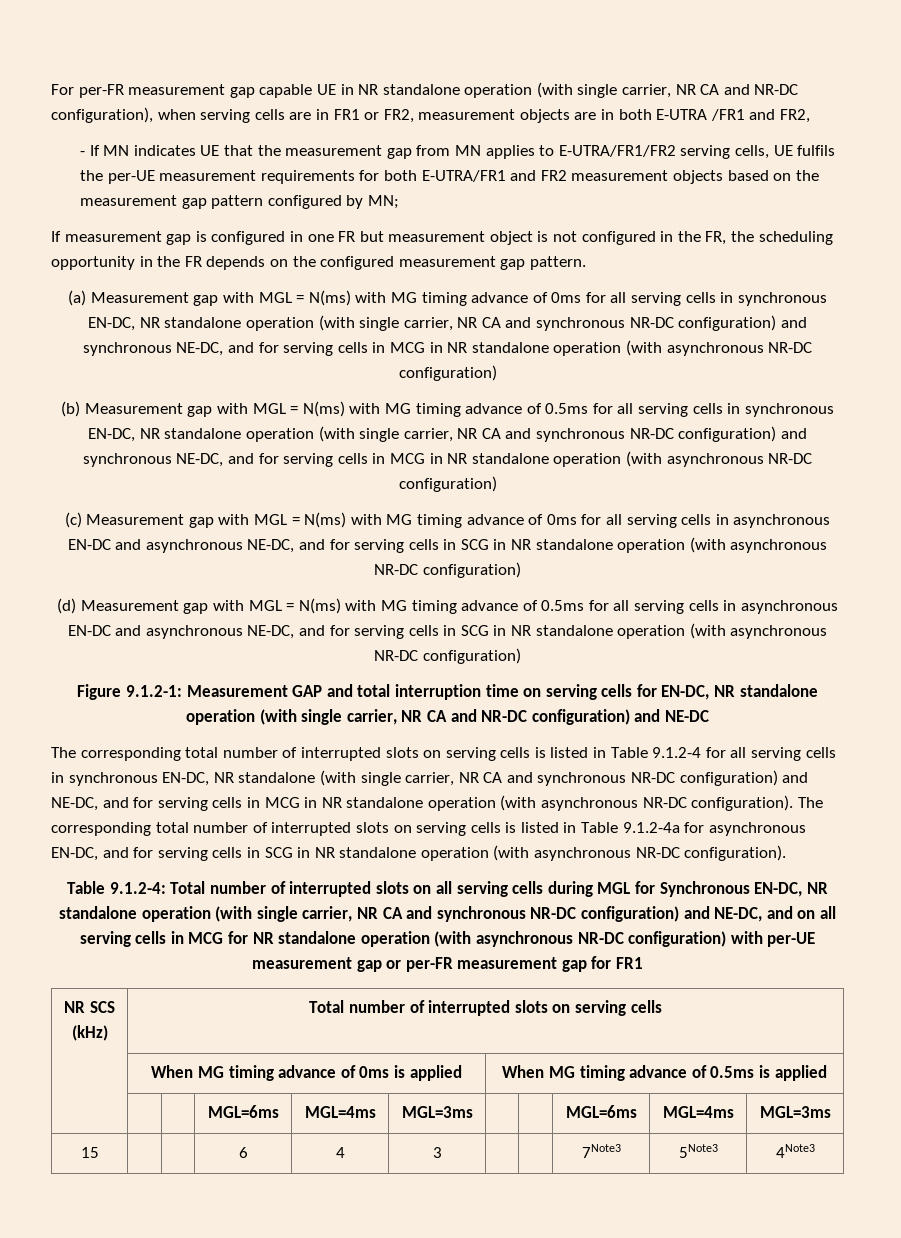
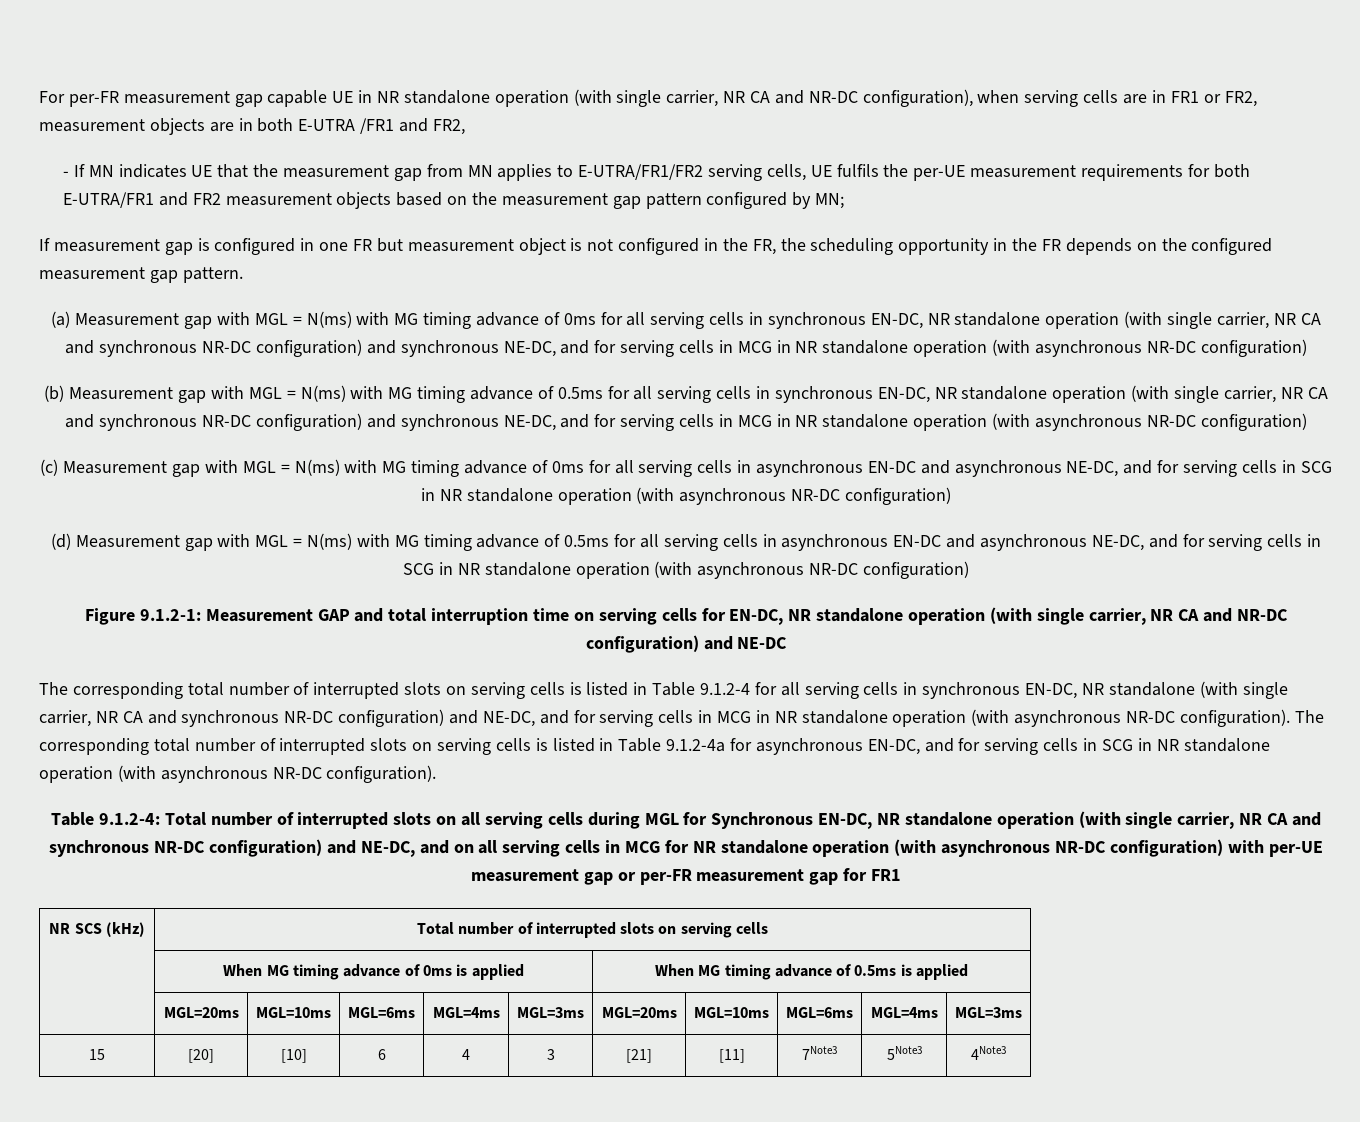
- | | | MGL=6ms | MGL=4ms | MGL=3ms | | | MGL=6ms | MGL=4ms | MGL=3ms
+ | MGL=20ms | MGL=10ms | MGL=6ms | MGL=4ms | MGL=3ms | MGL=20ms | MGL=10ms | MGL=6ms | MGL=4ms | MGL=3ms
- 15 | | | 6 | 4 | 3 | | | 7Note3 | 5Note3 | 4Note3
+ 15 | [20] | [10] | 6 | 4 | 3 | [21] | [11] | 7Note3 | 5Note3 | 4Note3

